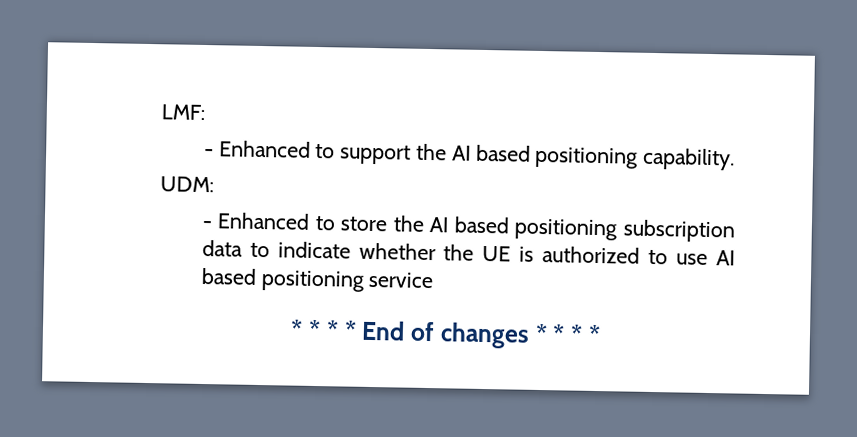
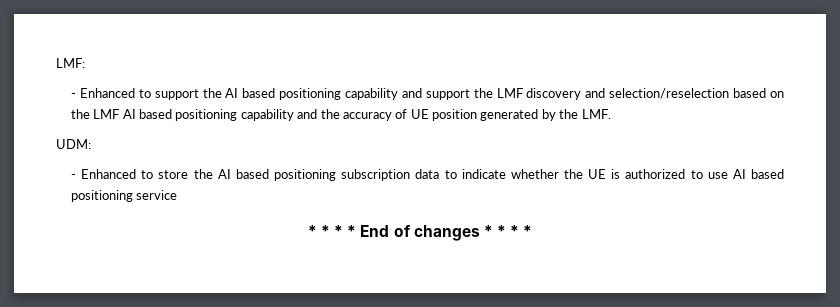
- - Enhanced to support the AI based positioning capability.
+ - Enhanced to support the AI based positioning capability and support the LMF discovery and selection/reselection based on the LMF AI based positioning capability and the accuracy of UE position generated by the LMF.

